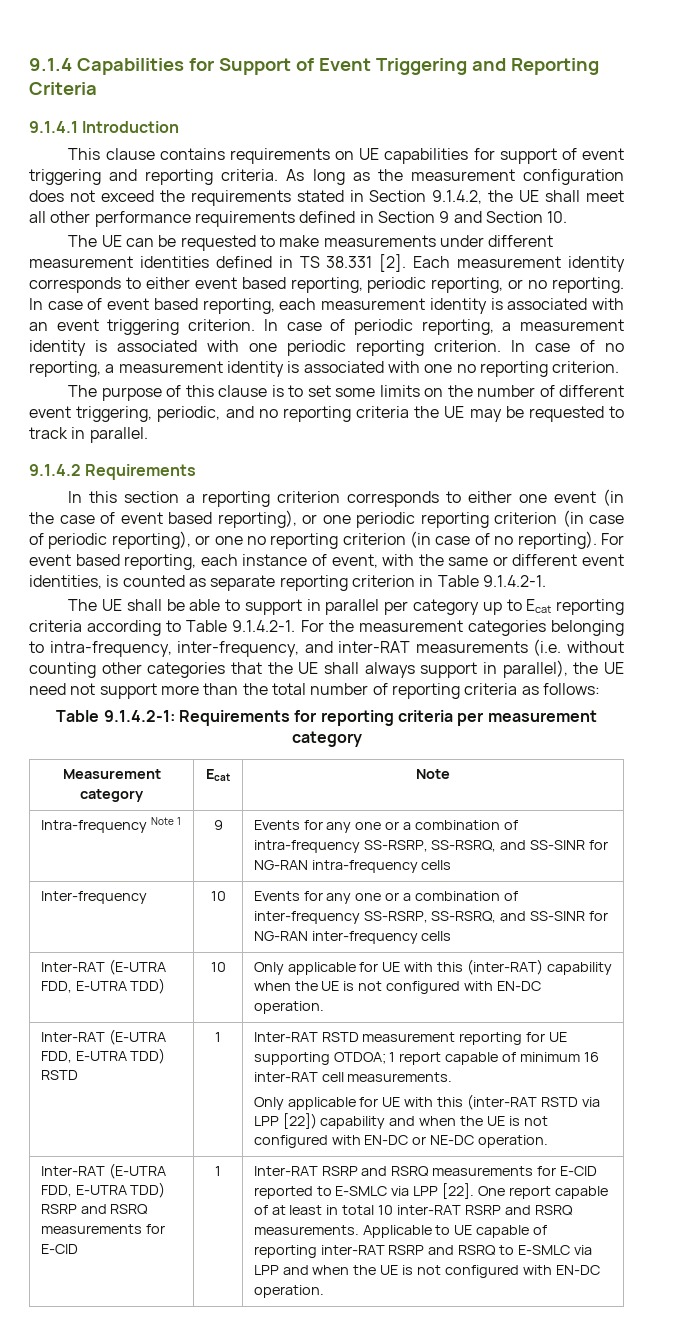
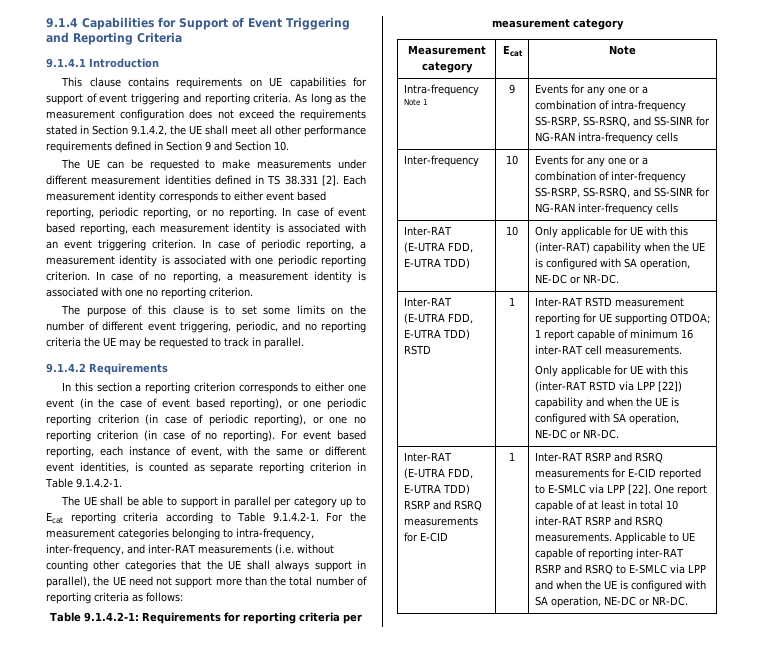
- Inter-RAT (E-UTRA FDD, E-UTRA TDD) | 10 | Only applicable for UE with this (inter-RAT) capability when the UE is not configured with EN-DC operation.
+ Inter-RAT (E-UTRA FDD, E-UTRA TDD) | 10 | Only applicable for UE with this (inter-RAT) capability when the UE is configured with SA operation, NE-DC or NR-DC.
- Only applicable for UE with this (inter-RAT RSTD via LPP [22]) capability and when the UE is not configured with EN-DC or NE-DC operation.
+ Only applicable for UE with this (inter-RAT RSTD via LPP [22]) capability and when the UE is configured with SA operation, NE-DC or NR-DC.
- Applicable to UE capable of reporting inter-RAT RSRP and RSRQ to E-SMLC via LPP and when the UE is not configured with EN-DC operation.
+ Applicable to UE capable of reporting inter-RAT RSRP and RSRQ to E-SMLC via LPP and when the UE is configured with SA operation, NE-DC or NR-DC.

